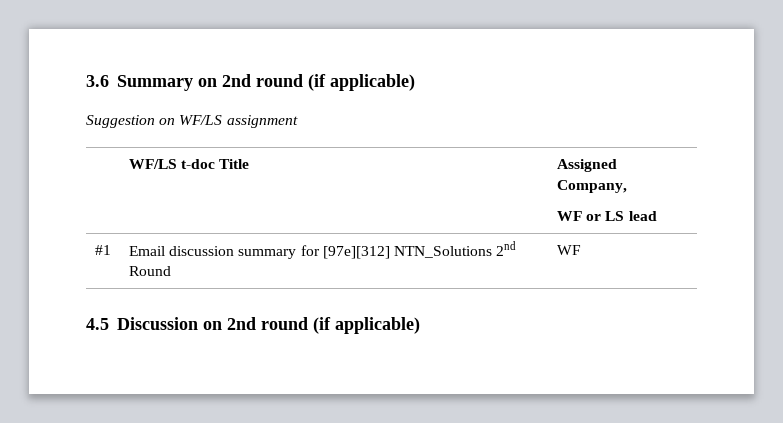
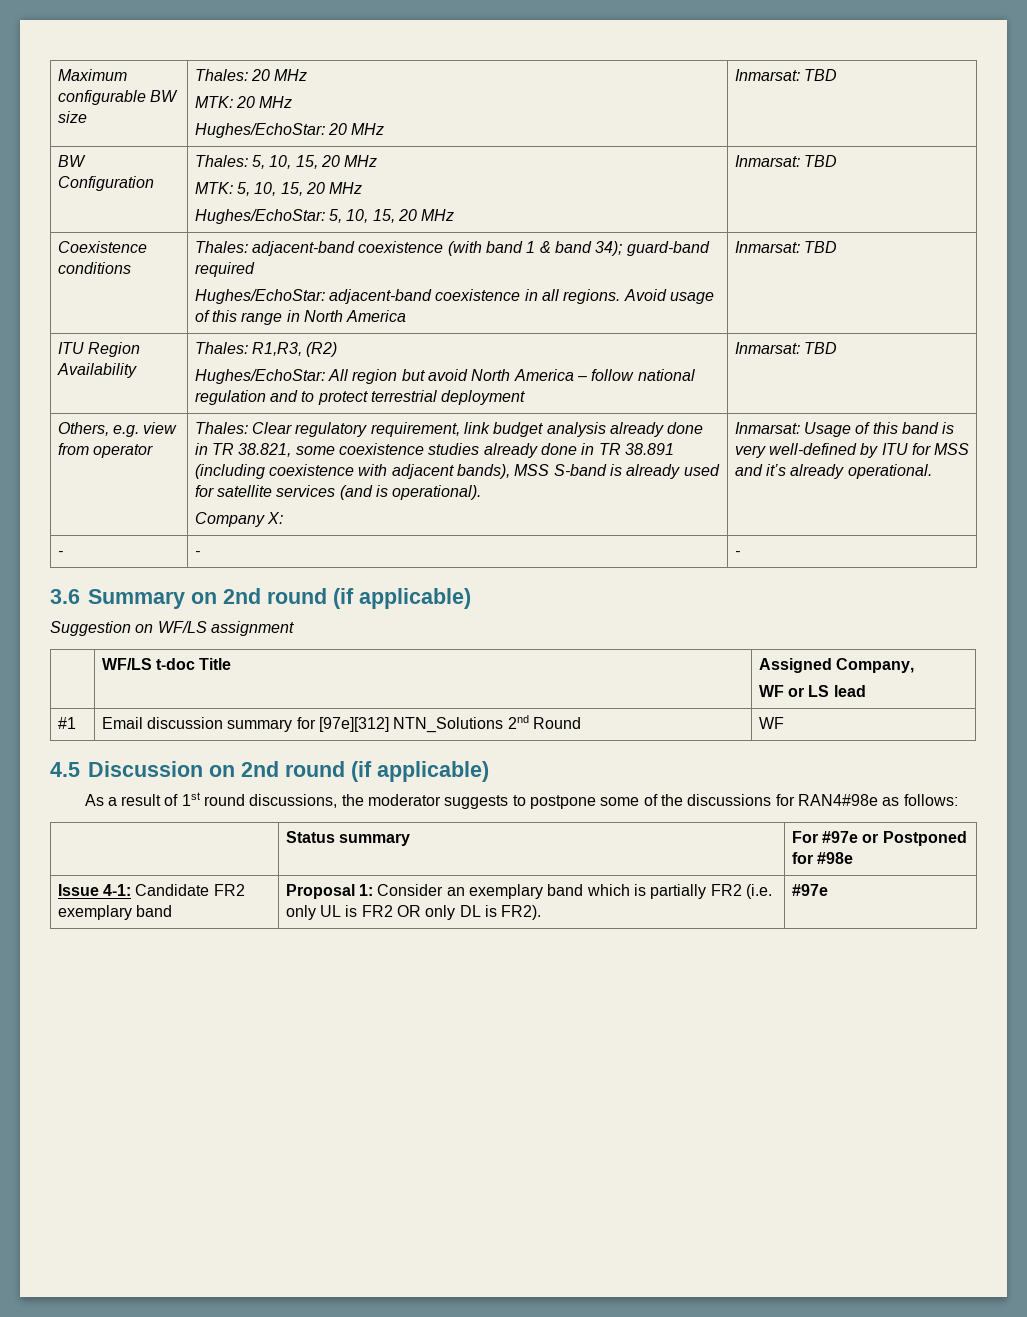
+ Maximum configurable BW size | Thales: 20 MHz
+ MTK: 20 MHz
+ Hughes/EchoStar: 20 MHz | Inmarsat: TBD
+ BW Configuration | Thales: 5, 10, 15, 20 MHz
+ MTK: 5, 10, 15, 20 MHz
+ Hughes/EchoStar: 5, 10, 15, 20 MHz | Inmarsat: TBD
+ Coexistence conditions | Thales: adjacent-band coexistence (with band 1 & band 34); guard-band required
+ Hughes/EchoStar: adjacent-band coexistence in all regions. Avoid usage of this range in North America | Inmarsat: TBD
+ ITU Region Availability | Thales: R1,R3, (R2)
+ Hughes/EchoStar: All region but avoid North America – follow national regulation and to protect terrestrial deployment | Inmarsat: TBD
+ Others, e.g. view from operator | Thales: Clear regulatory requirement, link budget analysis already done in TR 38.821, some coexistence studies already done in TR 38.891 (including coexistence with adjacent bands), MSS S-band is already used for satellite services (and is operational).
+ Company X: | Inmarsat: Usage of this band is very well-defined by ITU for MSS and it’s already operational.
+ - | - | -
+ As a result of 1st round discussions, the moderator suggests to postpone some of the discussions for RAN4#98e as follows:
+ | Status summary | For #97e or Postponed for #98e
+ Issue 4-1: Candidate FR2 exemplary band | Proposal 1: Consider an exemplary band which is partially FR2 (i.e. only UL is FR2 OR only DL is FR2). | #97e

